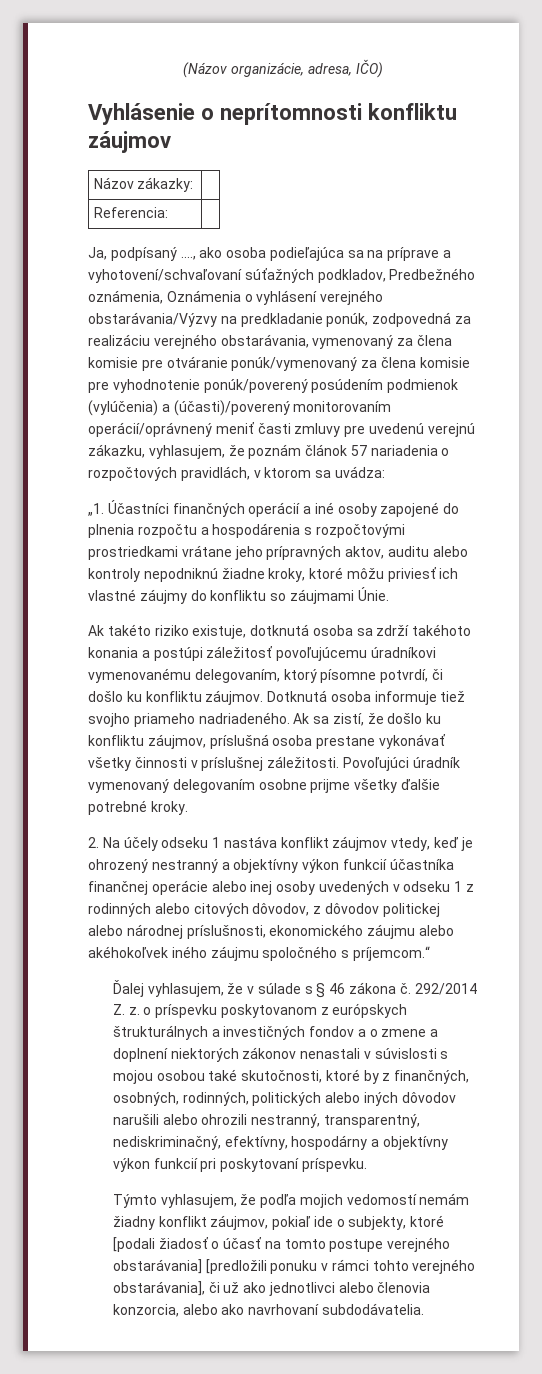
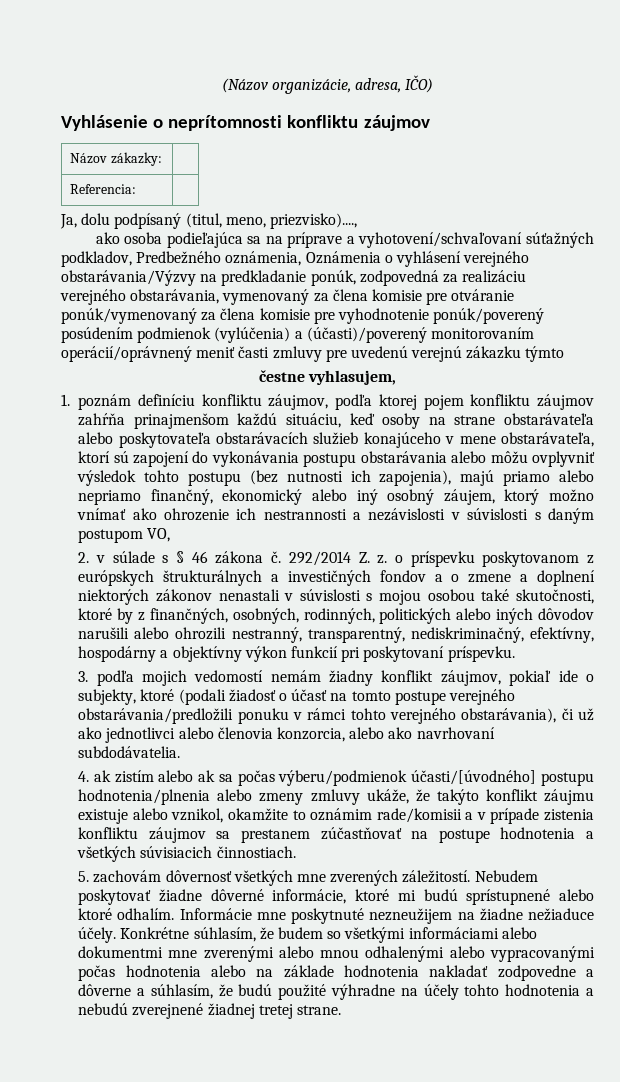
- Ja, podpísaný ...., ako osoba podieľajúca sa na príprave a vyhotovení/schvaľovaní súťažných podkladov, Predbežného oznámenia, Oznámenia o vyhlásení verejného obstarávania/Výzvy na predkladanie ponúk, zodpovedná za realizáciu verejného obstarávania, vymenovaný za člena komisie pre otváranie ponúk/vymenovaný za člena komisie pre vyhodnotenie ponúk/poverený posúdením podmienok (vylúčenia) a (účasti)/poverený monitorovaním operácií/oprávnený meniť časti zmluvy pre uvedenú verejnú zákazku, vyhlasujem, že poznám článok 57 nariadenia o rozpočtových pravidlách, v ktorom sa uvádza:
- „1. Účastníci finančných operácií a iné osoby zapojené do plnenia rozpočtu a hospodárenia s rozpočtovými prostriedkami vrátane jeho prípravných aktov, auditu alebo kontroly nepodniknú žiadne kroky, ktoré môžu priviesť ich vlastné záujmy do konfliktu so záujmami Únie.
- Ak takéto riziko existuje, dotknutá osoba sa zdrží takéhoto konania a postúpi záležitosť povoľujúcemu úradníkovi vymenovanému delegovaním, ktorý písomne potvrdí, či došlo ku konfliktu záujmov. Dotknutá osoba informuje tiež svojho priameho nadriadeného. Ak sa zistí, že došlo ku konfliktu záujmov, príslušná osoba prestane vykonávať všetky činnosti v príslušnej záležitosti. Povoľujúci úradník vymenovaný delegovaním osobne prijme všetky ďalšie potrebné kroky.
- 2. Na účely odseku 1 nastáva konflikt záujmov vtedy, keď je ohrozený nestranný a objektívny výkon funkcií účastníka finančnej operácie alebo inej osoby uvedených v odseku 1 z rodinných alebo citových dôvodov, z dôvodov politickej alebo národnej príslušnosti, ekonomického záujmu alebo akéhokoľvek iného záujmu spoločného s príjemcom.“
- Ďalej vyhlasujem, že v súlade s § 46 zákona č.
+ Ja, dolu podpísaný (titul, meno, priezvisko)....,
+ ako osoba podieľajúca sa na príprave a vyhotovení/schvaľovaní súťažných podkladov, Predbežného oznámenia, Oznámenia o vyhlásení verejného obstarávania/Výzvy na predkladanie ponúk, zodpovedná za realizáciu verejného obstarávania, vymenovaný za člena komisie pre otváranie ponúk/vymenovaný za člena komisie pre vyhodnotenie ponúk/poverený posúdením podmienok (vylúčenia) a (účasti)/poverený monitorovaním operácií/oprávnený meniť časti zmluvy pre uvedenú verejnú zákazku týmto
+ čestne vyhlasujem,
+ 1. poznám definíciu konfliktu záujmov, podľa ktorej pojem konfliktu záujmov zahŕňa prinajmenšom každú situáciu, keď osoby na strane obstarávateľa alebo poskytovateľa obstarávacích služieb konajúceho v mene obstarávateľa, ktorí sú zapojení do vykonávania postupu obstarávania alebo môžu ovplyvniť výsledok tohto postupu (bez nutnosti ich zapojenia), majú priamo alebo nepriamo finančný, ekonomický alebo iný osobný záujem, ktorý možno vnímať ako ohrozenie ich nestrannosti a nezávislosti v súvislosti s daným postupom VO,
+ 2. v súlade s § 46 zákona č.
- Týmto vyhlasujem, že podľa mojich vedomostí nemám žiadny konflikt záujmov, pokiaľ ide o subjekty, ktoré [podali žiadosť o účasť na tomto postupe verejného obstarávania] [predložili ponuku v rámci tohto verejného obstarávania], či už ako jednotlivci alebo členovia konzorcia, alebo ako navrhovaní subdodávatelia.
+ 3. podľa mojich vedomostí nemám žiadny konflikt záujmov, pokiaľ ide o subjekty, ktoré (podali žiadosť o účasť na tomto postupe verejného obstarávania/predložili ponuku v rámci tohto verejného obstarávania), či už ako jednotlivci alebo členovia konzorcia, alebo ako navrhovaní subdodávatelia.
+ 4. ak zistím alebo ak sa počas výberu/podmienok účasti/[úvodného] postupu hodnotenia/plnenia alebo zmeny zmluvy ukáže, že takýto konflikt záujmu existuje alebo vznikol, okamžite to oznámim rade/komisii a v prípade zistenia konfliktu záujmov sa prestanem zúčastňovať na postupe hodnotenia a všetkých súvisiacich činnostiach.
+ 5. zachovám dôvernosť všetkých mne zverených záležitostí. Nebudem poskytovať žiadne dôverné informácie, ktoré mi budú sprístupnené alebo ktoré odhalím. Informácie mne poskytnuté nezneužijem na žiadne nežiaduce účely. Konkrétne súhlasím, že budem so všetkými informáciami alebo dokumentmi mne zverenými alebo mnou odhalenými alebo vypracovanými počas hodnotenia alebo na základe hodnotenia nakladať zodpovedne a dôverne a súhlasím, že budú použité výhradne na účely tohto hodnotenia a nebudú zverejnené žiadnej tretej strane.

